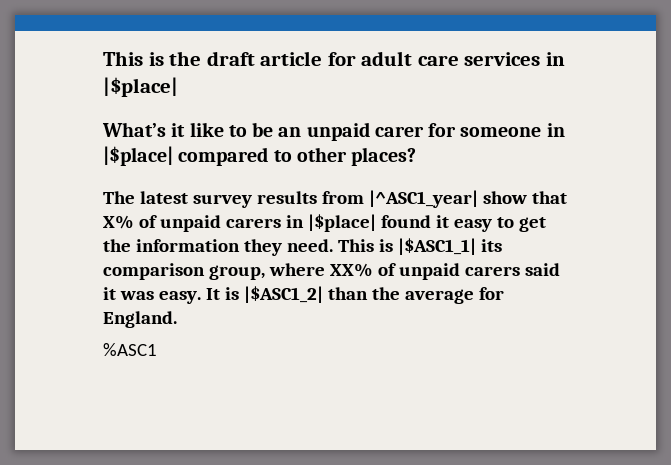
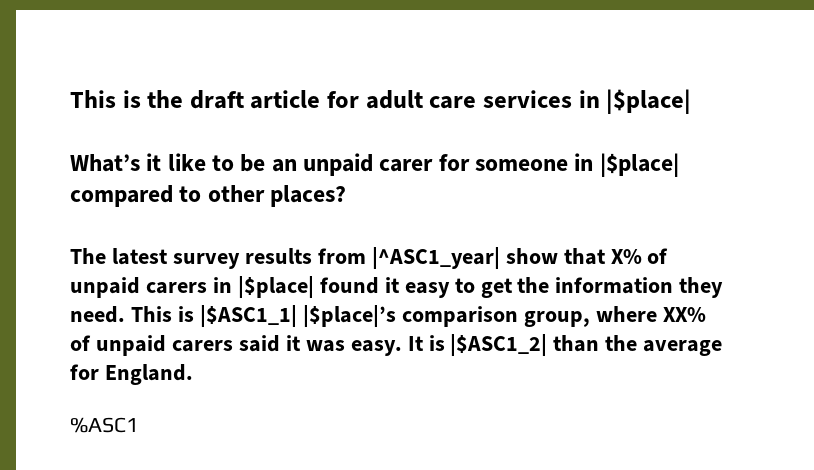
- This is |$ASC1_1| its comparison group, where XX% of unpaid carers said it was easy.
+ This is |$ASC1_1| |$place|’s comparison group, where XX% of unpaid carers said it was easy.

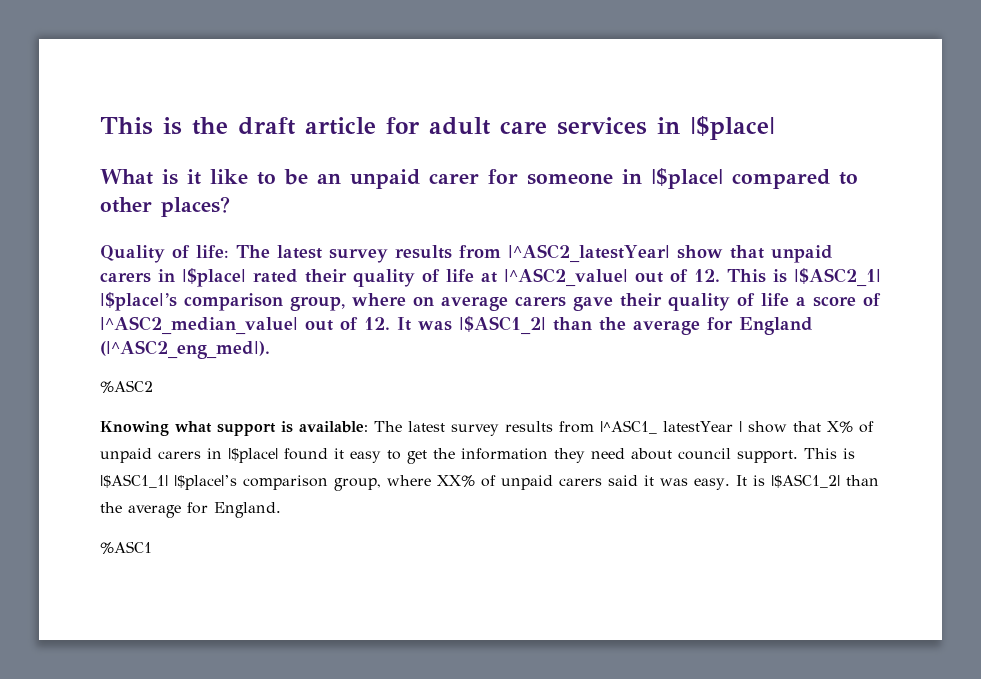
- What’s it like to be an unpaid carer for someone in |$place| compared to other places?
+ What is it like to be an unpaid carer for someone in |$place| compared to other places?
- The latest survey results from |^ASC1_year| show that X% of unpaid carers in |$place| found it easy to get the information they need.
+ Quality of life: The latest survey results from |^ASC2_latestYear| show that unpaid carers in |$place| rated their quality of life at |^ASC2_value| out of 12. This is |$ASC2_1| |$place|’s comparison group, where on average carers gave their quality of life a score of |^ASC2_median_value| out of 12. It was |$ASC1_2| than the average for England (|^ASC2_eng_med|).
+ %ASC2
+ Knowing what support is available: The latest survey results from |^ASC1_ latestYear | show that X% of unpaid carers in |$place| found it easy to get the information they need about council support.

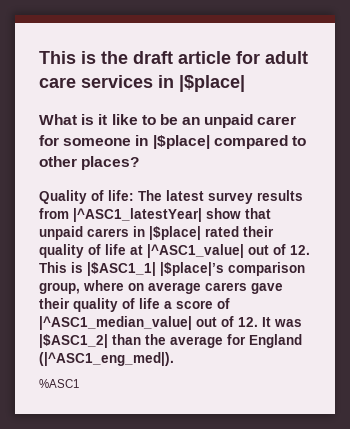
- Quality of life: The latest survey results from |^ASC2_latestYear| show that unpaid carers in |$place| rated their quality of life at |^ASC2_value| out of 12. This is |$ASC2_1| |$place|’s comparison group, where on average carers gave their quality of life a score of |^ASC2_median_value| out of 12. It was |$ASC1_2| than the average for England (|^ASC2_eng_med|).
- %ASC2
- Knowing what support is available: The latest survey results from |^ASC1_ latestYear | show that X% of unpaid carers in |$place| found it easy to get the information they need about council support. This is |$ASC1_1| |$place|’s comparison group, where XX% of unpaid carers said it was easy. It is |$ASC1_2| than the average for England.
+ Quality of life: The latest survey results from |^ASC1_latestYear| show that unpaid carers in |$place| rated their quality of life at |^ASC1_value| out of 12. This is |$ASC1_1| |$place|’s comparison group, where on average carers gave their quality of life a score of |^ASC1_median_value| out of 12. It was |$ASC1_2| than the average for England (|^ASC1_eng_med|).

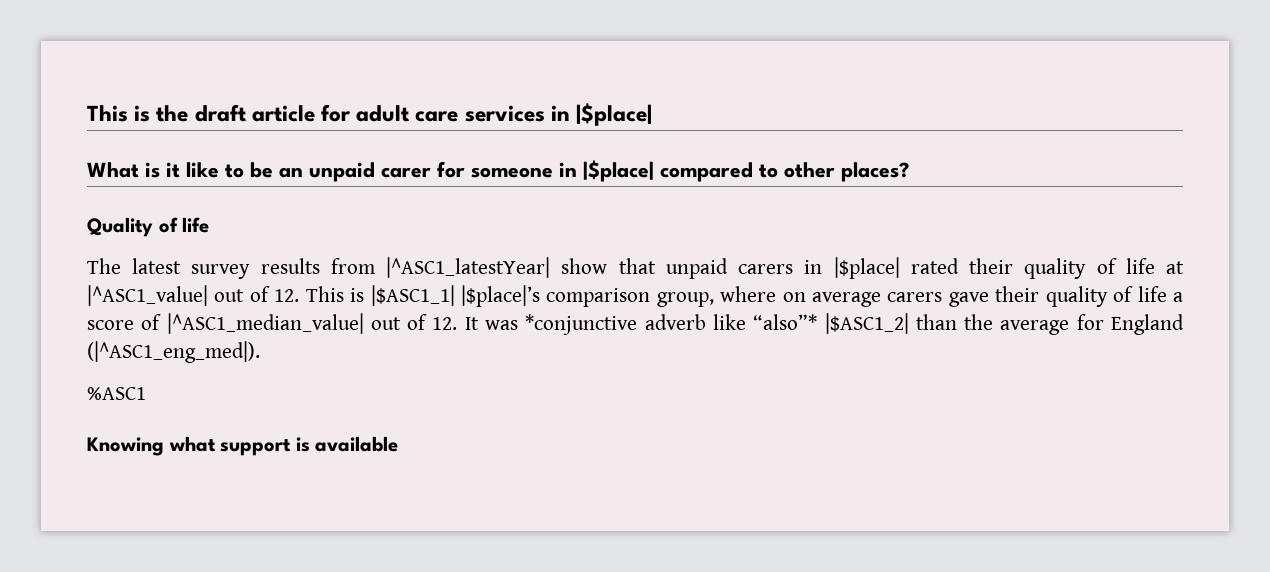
- Quality of life: The latest survey results from |^ASC1_latestYear| show that unpaid carers in |$place| rated their quality of life at |^ASC1_value| out of 12. This is |$ASC1_1| |$place|’s comparison group, where on average carers gave their quality of life a score of |^ASC1_median_value| out of 12. It was |$ASC1_2| than the average for England (|^ASC1_eng_med|).
+ Quality of life
+ The latest survey results from |^ASC1_latestYear| show that unpaid carers in |$place| rated their quality of life at |^ASC1_value| out of 12. This is |$ASC1_1| |$place|’s comparison group, where on average carers gave their quality of life a score of |^ASC1_median_value| out of 12. It was *conjunctive adverb like “also”* |$ASC1_2| than the average for England (|^ASC1_eng_med|).
+ Knowing what support is available

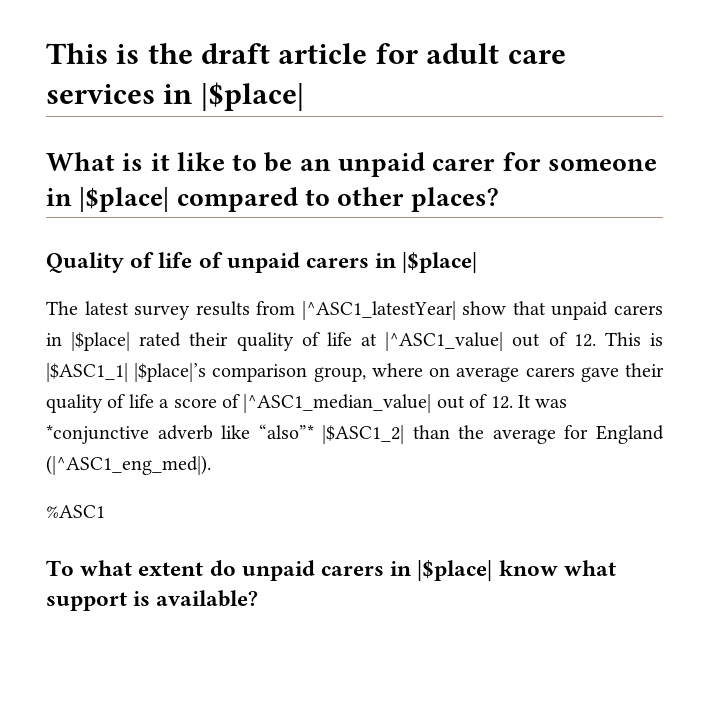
- Quality of life
+ Quality of life of unpaid carers in |$place|
- Knowing what support is available
+ To what extent do unpaid carers in |$place| know what support is available?

